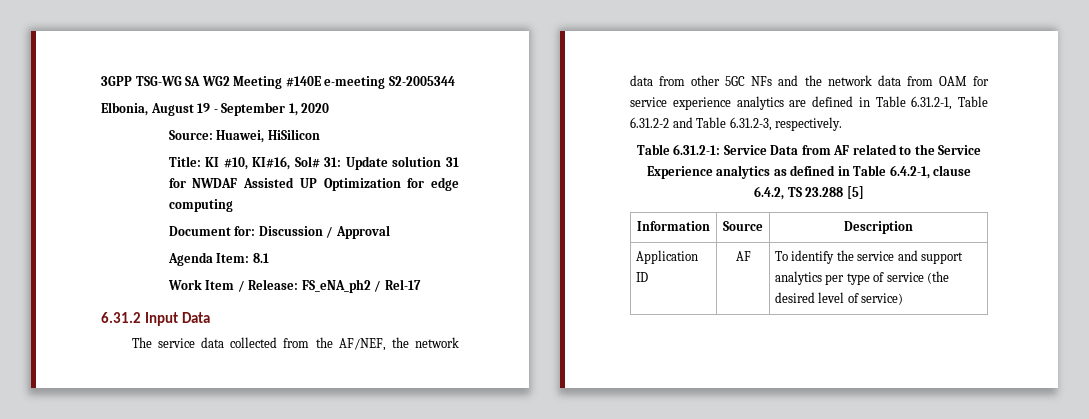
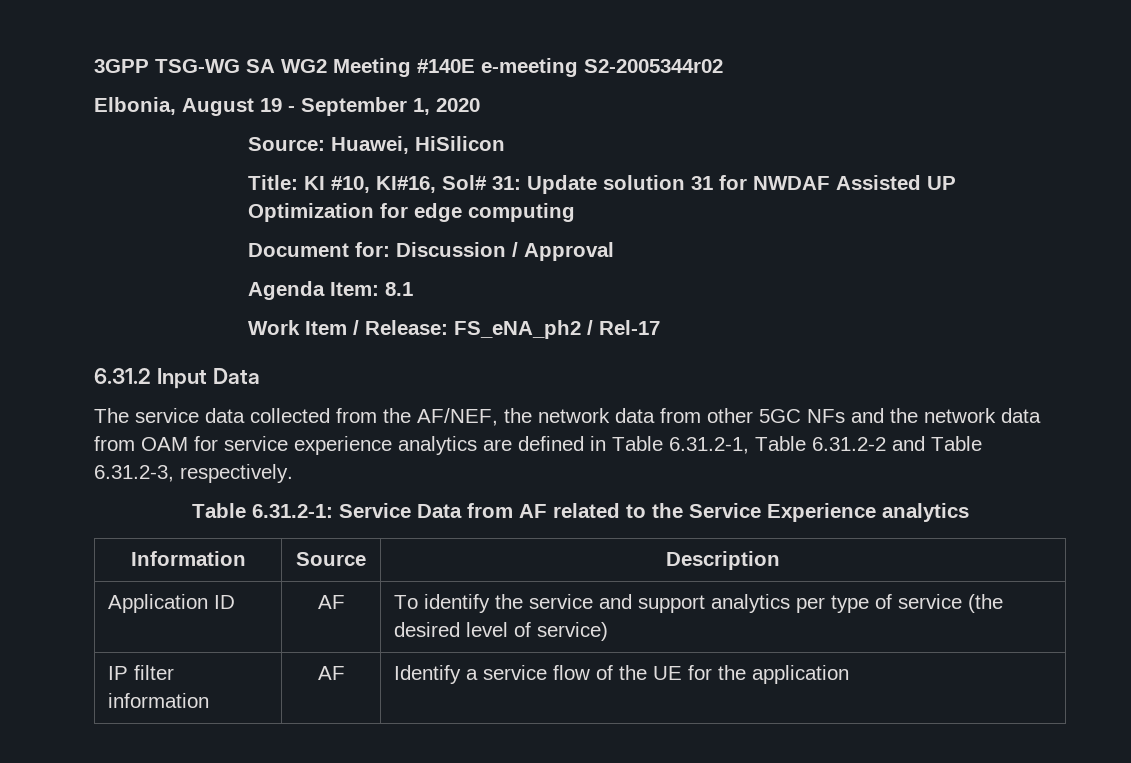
- 3GPP TSG-WG SA WG2 Meeting #140E e-meeting S2-2005344
+ 3GPP TSG-WG SA WG2 Meeting #140E e-meeting S2-2005344r02
- Table 6.31.2-1: Service Data from AF related to the Service Experience analytics as defined in Table 6.4.2-1, clause 6.4.2, TS 23.288 [5]
+ Table 6.31.2-1: Service Data from AF related to the Service Experience analytics
+ IP filter information | AF | Identify a service flow of the UE for the application

